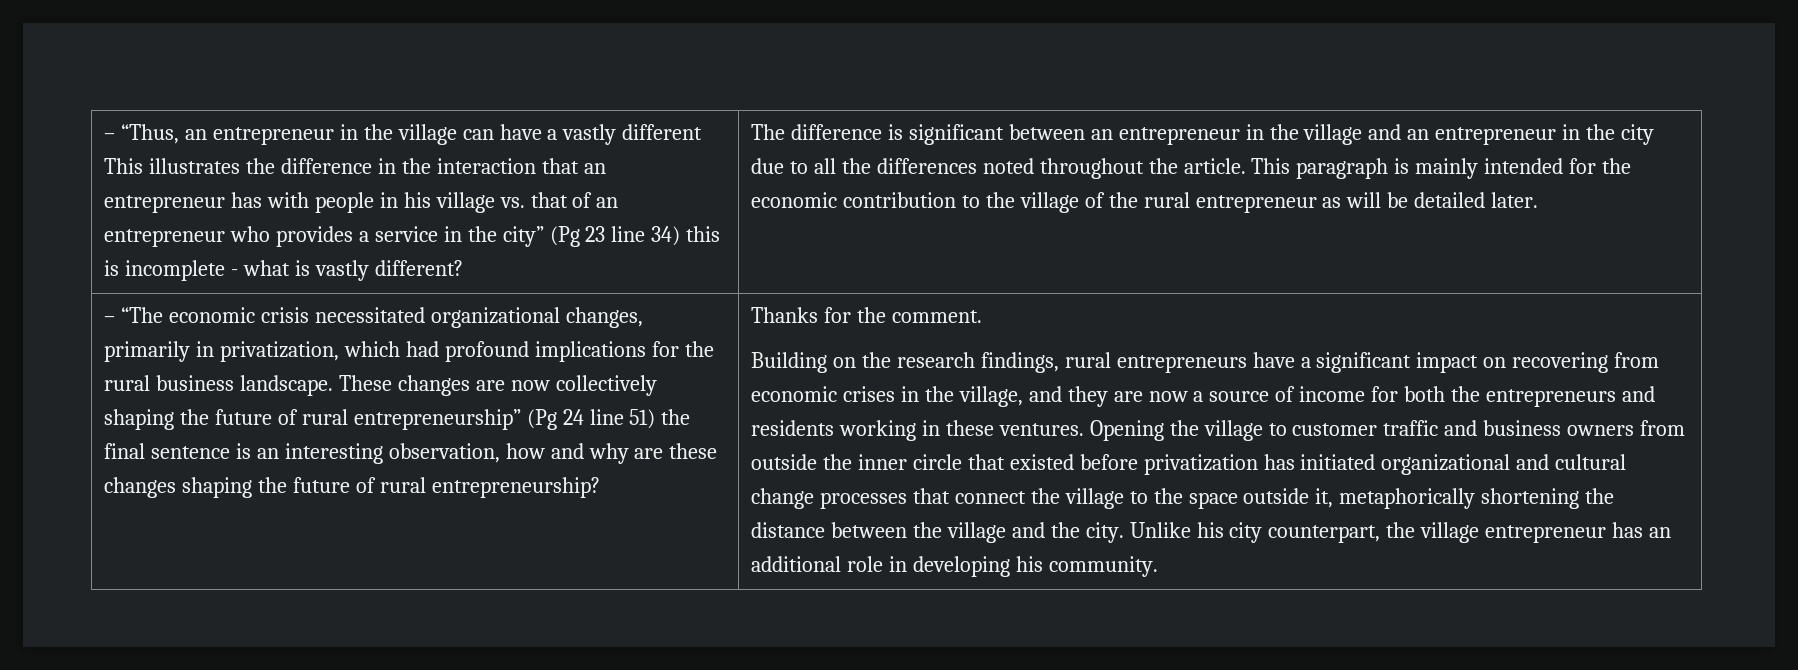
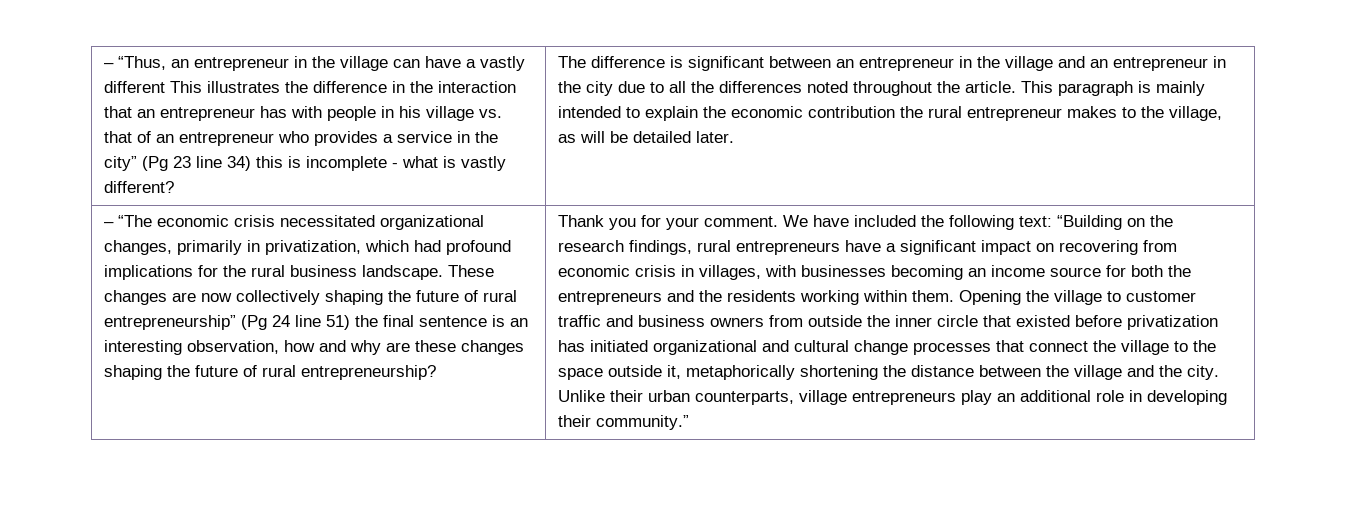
- This paragraph is mainly intended for the economic contribution to the village of the rural entrepreneur as will be detailed later.
+ This paragraph is mainly intended to explain the economic contribution the rural entrepreneur makes to the village, as will be detailed later.
- Thanks for the comment.
- Building on the research findings, rural entrepreneurs have a significant impact on recovering from economic crises in the village, and they are now a source of income for both the entrepreneurs and residents working in these ventures.
+ Thank you for your comment. We have included the following text: “Building on the research findings, rural entrepreneurs have a significant impact on recovering from economic crisis in villages, with businesses becoming an income source for both the entrepreneurs and the residents working within them.
- Unlike his city counterpart, the village entrepreneur has an additional role in developing his community.
+ Unlike their urban counterparts, village entrepreneurs play an additional role in developing their community.”

